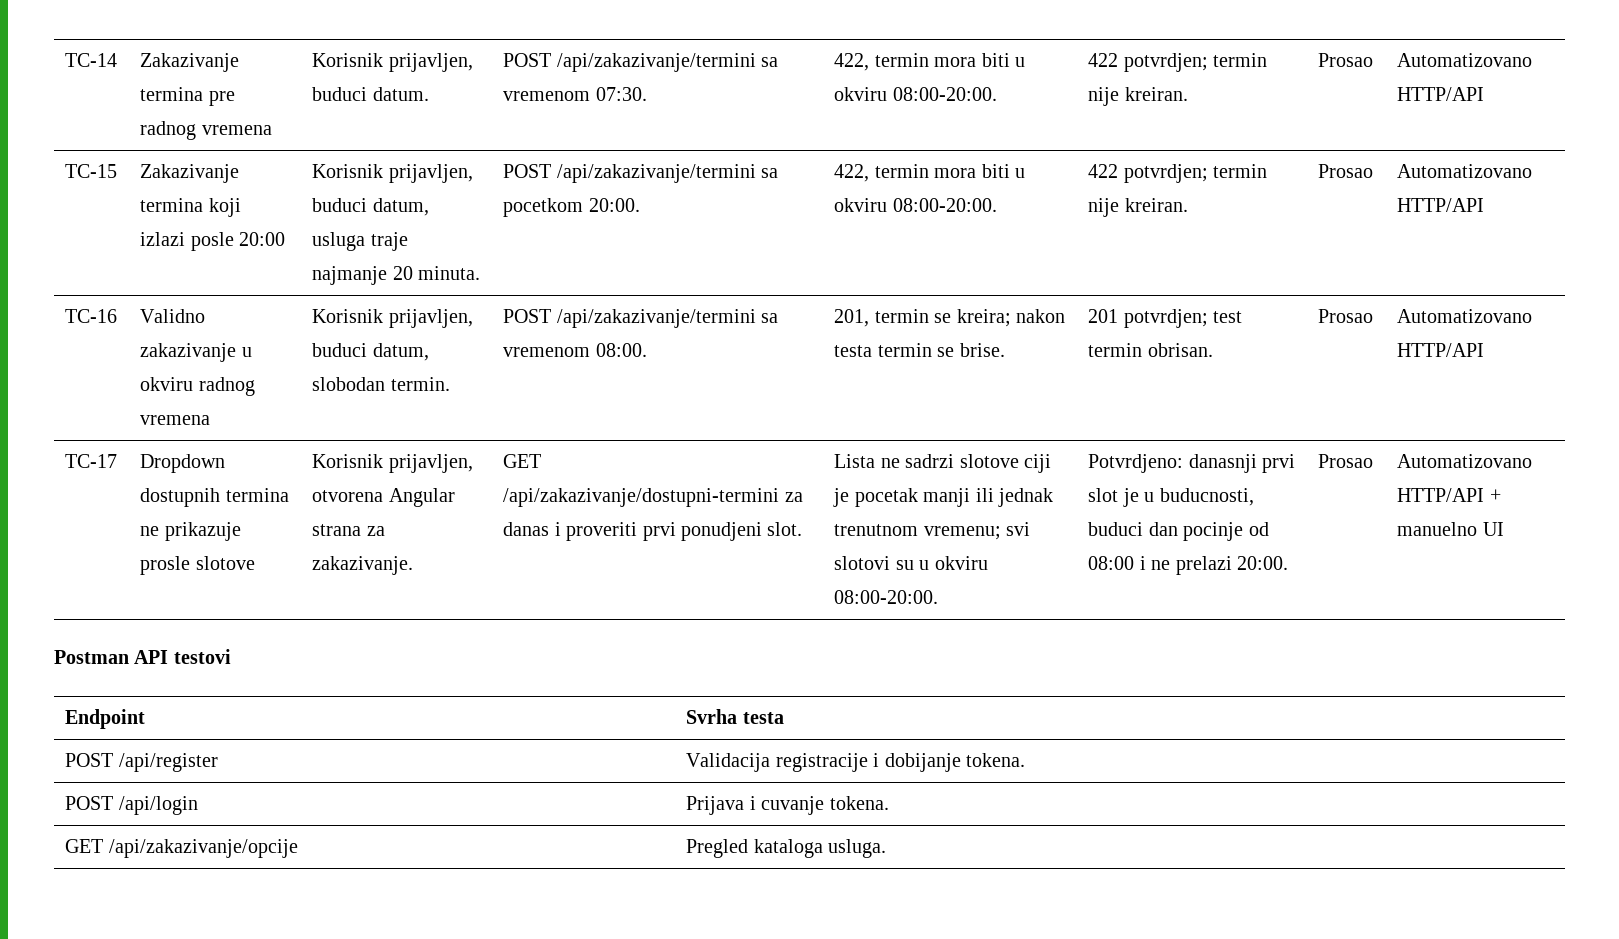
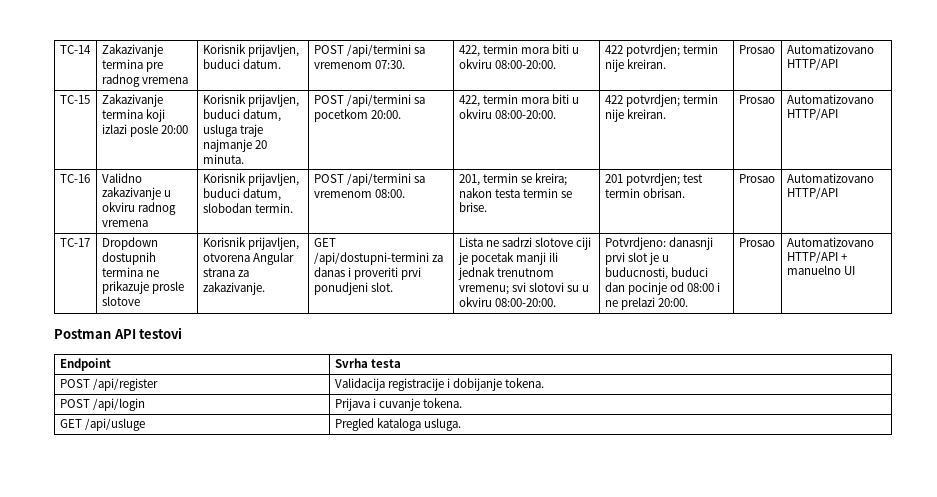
- TC-14 | Zakazivanje termina pre radnog vremena | Korisnik prijavljen, buduci datum. | POST /api/zakazivanje/termini sa vremenom 07:30. | 422, termin mora biti u okviru 08:00-20:00. | 422 potvrdjen; termin nije kreiran. | Prosao | Automatizovano HTTP/API
+ TC-14 | Zakazivanje termina pre radnog vremena | Korisnik prijavljen, buduci datum. | POST /api/termini sa vremenom 07:30. | 422, termin mora biti u okviru 08:00-20:00. | 422 potvrdjen; termin nije kreiran. | Prosao | Automatizovano HTTP/API
- TC-15 | Zakazivanje termina koji izlazi posle 20:00 | Korisnik prijavljen, buduci datum, usluga traje najmanje 20 minuta. | POST /api/zakazivanje/termini sa pocetkom 20:00. | 422, termin mora biti u okviru 08:00-20:00. | 422 potvrdjen; termin nije kreiran. | Prosao | Automatizovano HTTP/API
+ TC-15 | Zakazivanje termina koji izlazi posle 20:00 | Korisnik prijavljen, buduci datum, usluga traje najmanje 20 minuta. | POST /api/termini sa pocetkom 20:00. | 422, termin mora biti u okviru 08:00-20:00. | 422 potvrdjen; termin nije kreiran. | Prosao | Automatizovano HTTP/API
- TC-16 | Validno zakazivanje u okviru radnog vremena | Korisnik prijavljen, buduci datum, slobodan termin. | POST /api/zakazivanje/termini sa vremenom 08:00. | 201, termin se kreira; nakon testa termin se brise. | 201 potvrdjen; test termin obrisan. | Prosao | Automatizovano HTTP/API
+ TC-16 | Validno zakazivanje u okviru radnog vremena | Korisnik prijavljen, buduci datum, slobodan termin. | POST /api/termini sa vremenom 08:00. | 201, termin se kreira; nakon testa termin se brise. | 201 potvrdjen; test termin obrisan. | Prosao | Automatizovano HTTP/API
- GET /api/zakazivanje/dostupni-termini za danas i proveriti prvi ponudjeni slot.
+ GET /api/dostupni-termini za danas i proveriti prvi ponudjeni slot.
- GET /api/zakazivanje/opcije | Pregled kataloga usluga.
+ GET /api/usluge | Pregled kataloga usluga.

